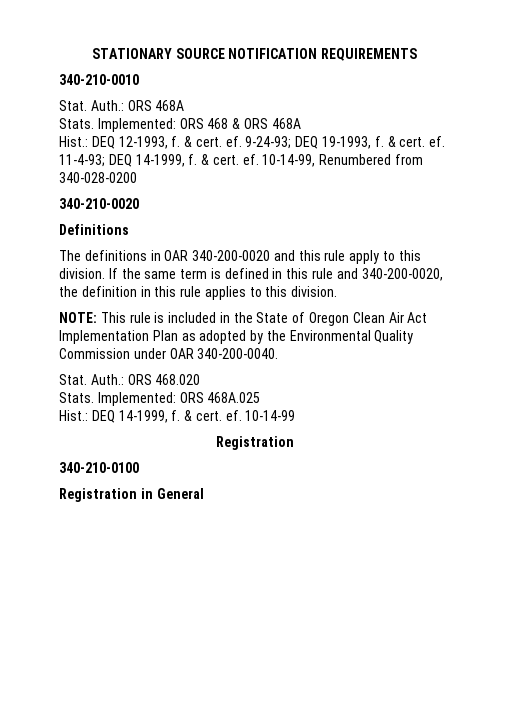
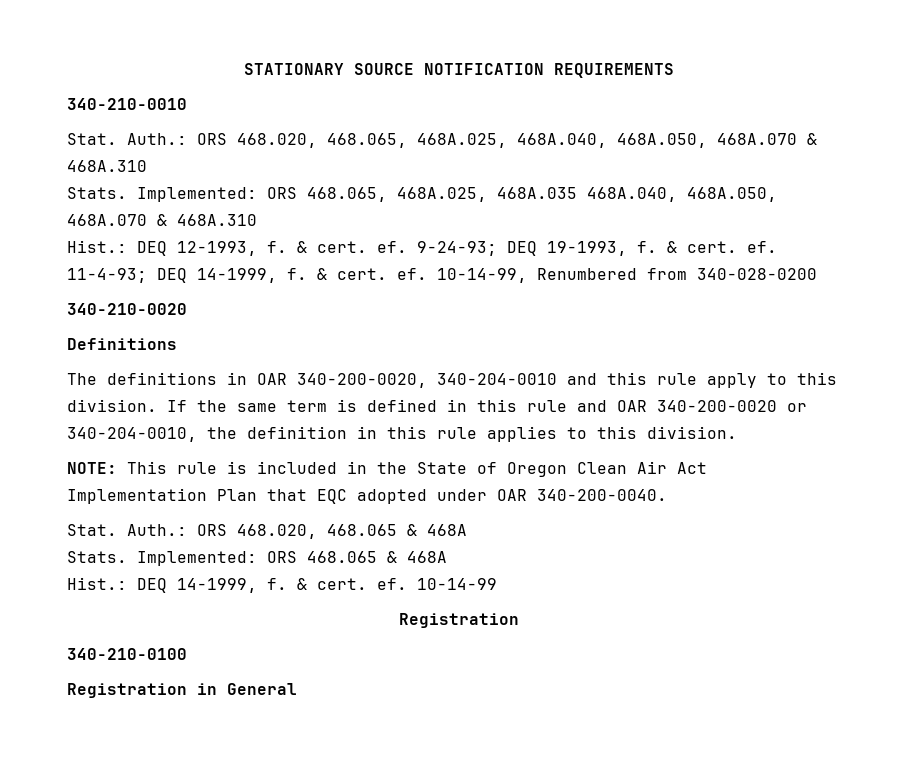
- Auth.: ORS 468A
- Stats. Implemented: ORS 468 & ORS 468A
+ Auth.: ORS 468.020, 468.065, 468A.025, 468A.040, 468A.050, 468A.070 & 468A.310
+ Stats. Implemented: ORS 468.065, 468A.025, 468A.035 468A.040, 468A.050, 468A.070 & 468A.310
- The definitions in OAR 340-200-0020 and this rule apply to this division.
+ The definitions in OAR 340-200-0020, 340-204-0010 and this rule apply to this division.
- If the same term is defined in this rule and 340-200-0020, the definition in this rule applies to this division.
+ If the same term is defined in this rule and OAR 340-200-0020 or 340-204-0010, the definition in this rule applies to this division.
- NOTE: This rule is included in the State of Oregon Clean Air Act Implementation Plan as adopted by the Environmental Quality Commission under OAR 340-200-0040.
+ NOTE: This rule is included in the State of Oregon Clean Air Act Implementation Plan that EQC adopted under OAR 340-200-0040.
- Auth.: ORS 468.020
- Stats. Implemented: ORS 468A.025
+ Auth.: ORS 468.020, 468.065 & 468A
+ Stats. Implemented: ORS 468.065 & 468A

